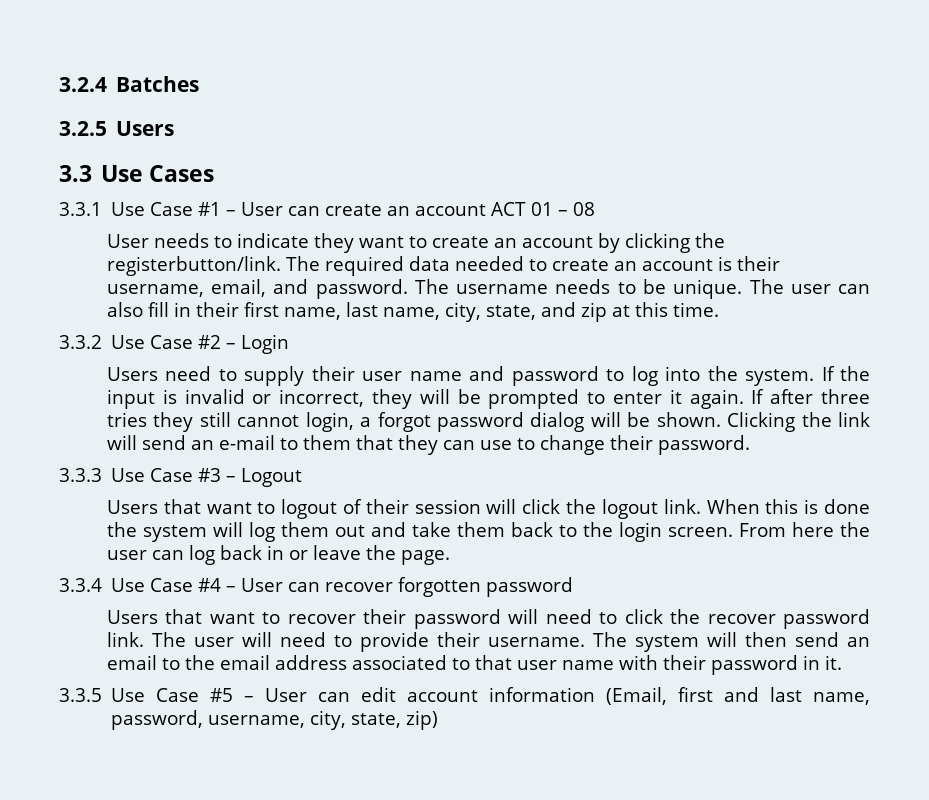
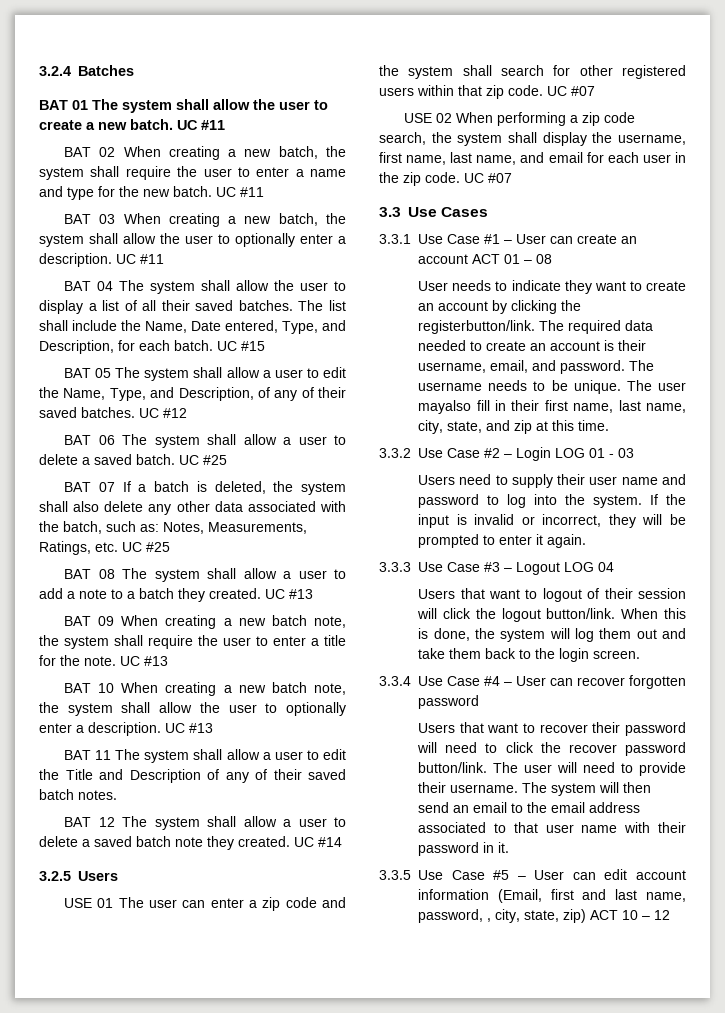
+ BAT 01 The system shall allow the user to create a new batch. UC #11
+ BAT 02 When creating a new batch, the system shall require the user to enter a name and type for the new batch. UC #11
+ BAT 03 When creating a new batch, the system shall allow the user to optionally enter a description. UC #11
+ BAT 04 The system shall allow the user to display a list of all their saved batches. The list shall include the Name, Date entered, Type, and Description, for each batch. UC #15
+ BAT 05 The system shall allow a user to edit the Name, Type, and Description, of any of their saved batches. UC #12
+ BAT 06 The system shall allow a user to delete a saved batch. UC #25
+ BAT 07 If a batch is deleted, the system shall also delete any other data associated with the batch, such as: Notes, Measurements, Ratings, etc. UC #25
+ BAT 08 The system shall allow a user to add a note to a batch they created. UC #13
+ BAT 09 When creating a new batch note, the system shall require the user to enter a title for the note. UC #13
+ BAT 10 When creating a new batch note, the system shall allow the user to optionally enter a description. UC #13
+ BAT 11 The system shall allow a user to edit the Title and Description of any of their saved batch notes.
+ BAT 12 The system shall allow a user to delete a saved batch note they created. UC #14
  3.2.5 Users
+ USE 01 The user can enter a zip code and the system shall search for other registered users within that zip code. UC #07
+ USE 02 When performing a zip code search, the system shall display the username, first name, last name, and email for each user in the zip code. UC #07
- The user can also fill in their first name, last name, city, state, and zip at this time.
+ The user mayalso fill in their first name, last name, city, state, and zip at this time.
- 3.3.2 Use Case #2 – Login
+ 3.3.2 Use Case #2 – Login LOG 01 - 03
- If after three tries they still cannot login, a forgot password dialog will be shown. Clicking the link will send an e-mail to them that they can use to change their password.
- 3.3.3 Use Case #3 – Logout
+ 3.3.3 Use Case #3 – Logout LOG 04
- Users that want to logout of their session will click the logout link.
+ Users that want to logout of their session will click the logout button/link.
- When this is done the system will log them out and take them back to the login screen. From here the user can log back in or leave the page.
+ When this is done, the system will log them out and take them back to the login screen.
- Users that want to recover their password will need to click the recover password link.
+ Users that want to recover their password will need to click the recover password button/link.
- 3.3.5 Use Case #5 – User can edit account information (Email, first and last name, password, username, city, state, zip)
+ 3.3.5 Use Case #5 – User can edit account information (Email, first and last name, password, , city, state, zip) ACT 10 – 12

